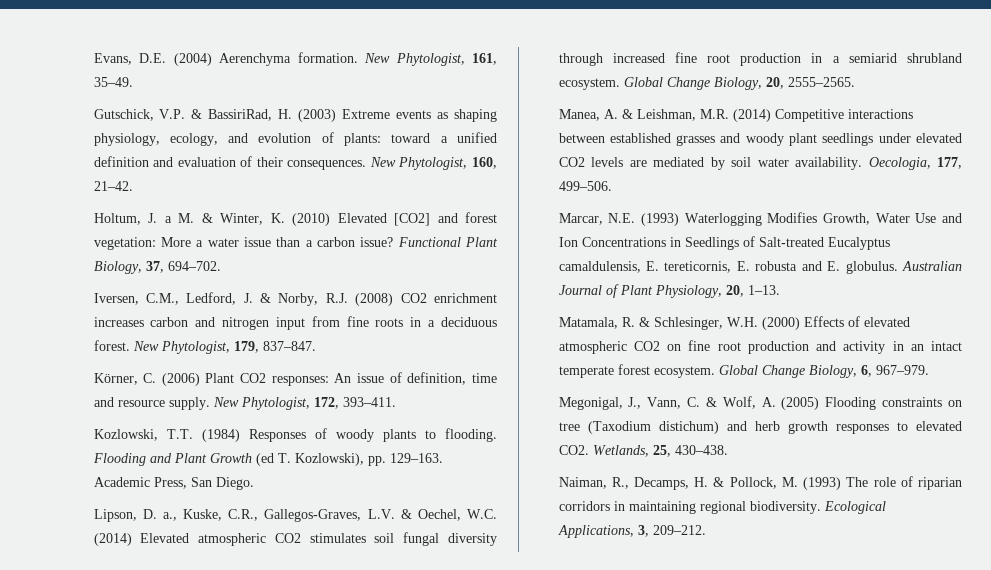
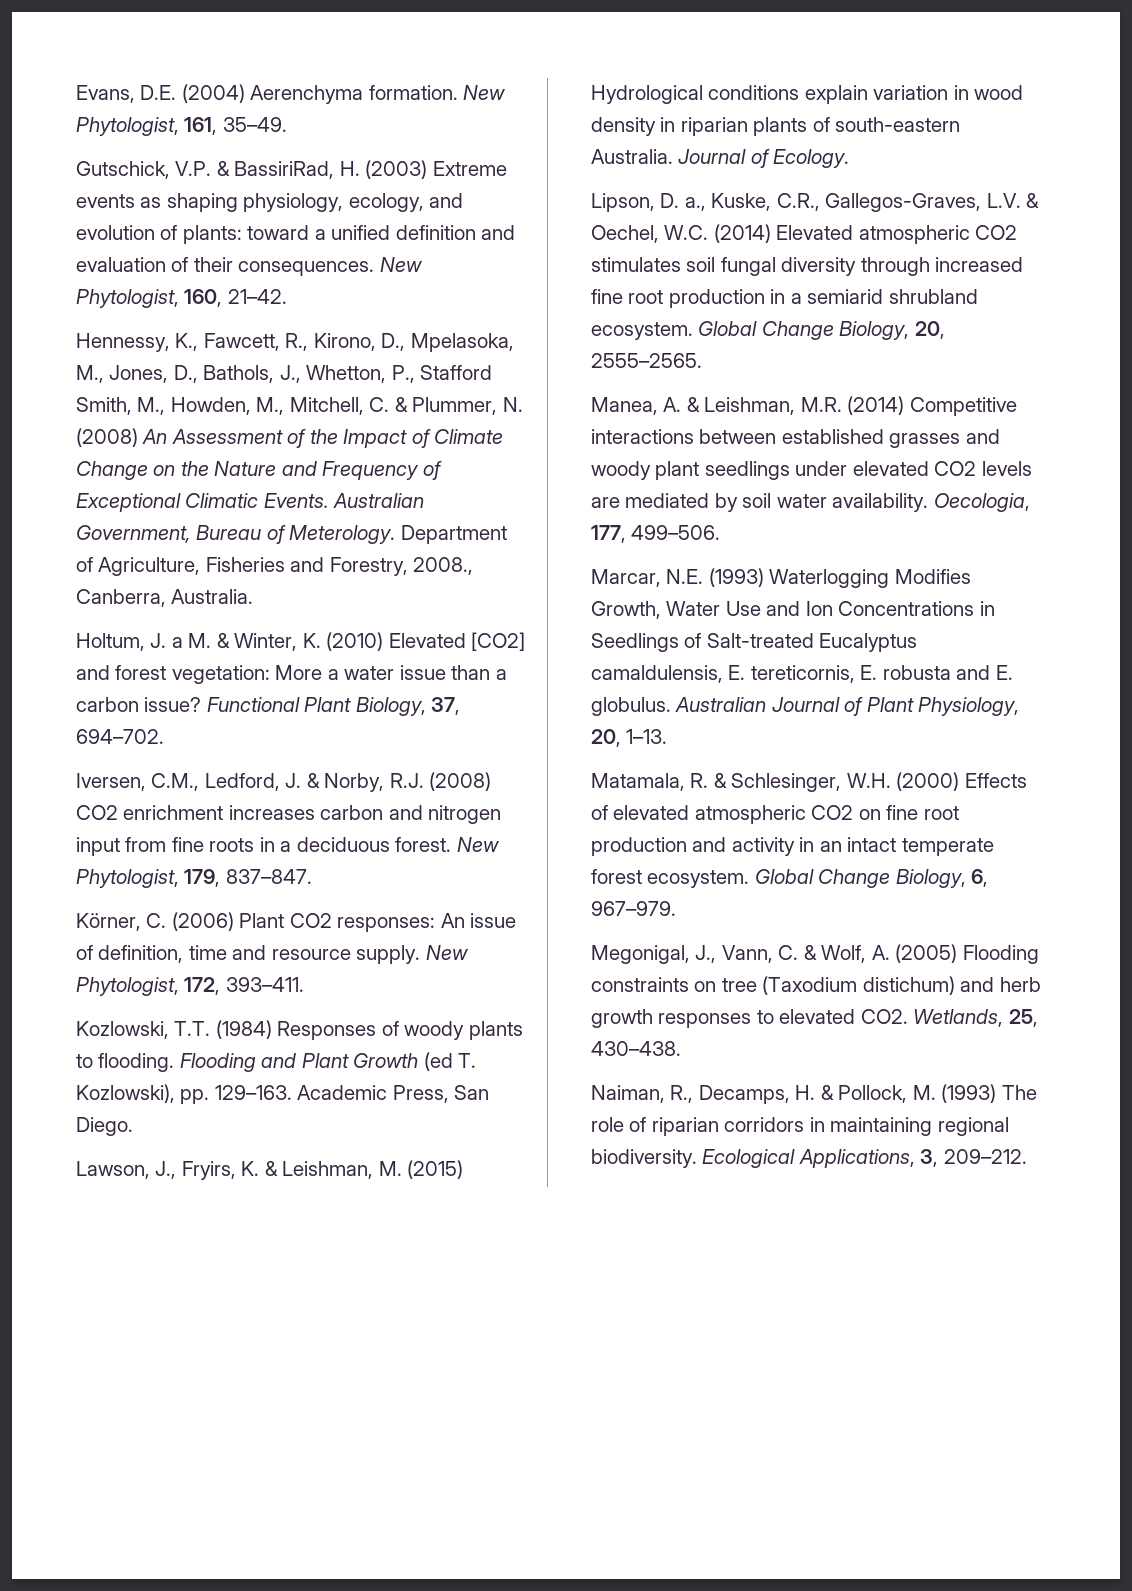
+ Hennessy, K., Fawcett, R., Kirono, D., Mpelasoka, M., Jones, D., Bathols, J., Whetton, P., Stafford Smith, M., Howden, M., Mitchell, C. & Plummer, N. (2008) An Assessment of the Impact of Climate Change on the Nature and Frequency of Exceptional Climatic Events. Australian Government, Bureau of Meterology. Department of Agriculture, Fisheries and Forestry, 2008., Canberra, Australia.
+ Lawson, J., Fryirs, K. & Leishman, M. (2015) Hydrological conditions explain variation in wood density in riparian plants of south-eastern Australia. Journal of Ecology.

